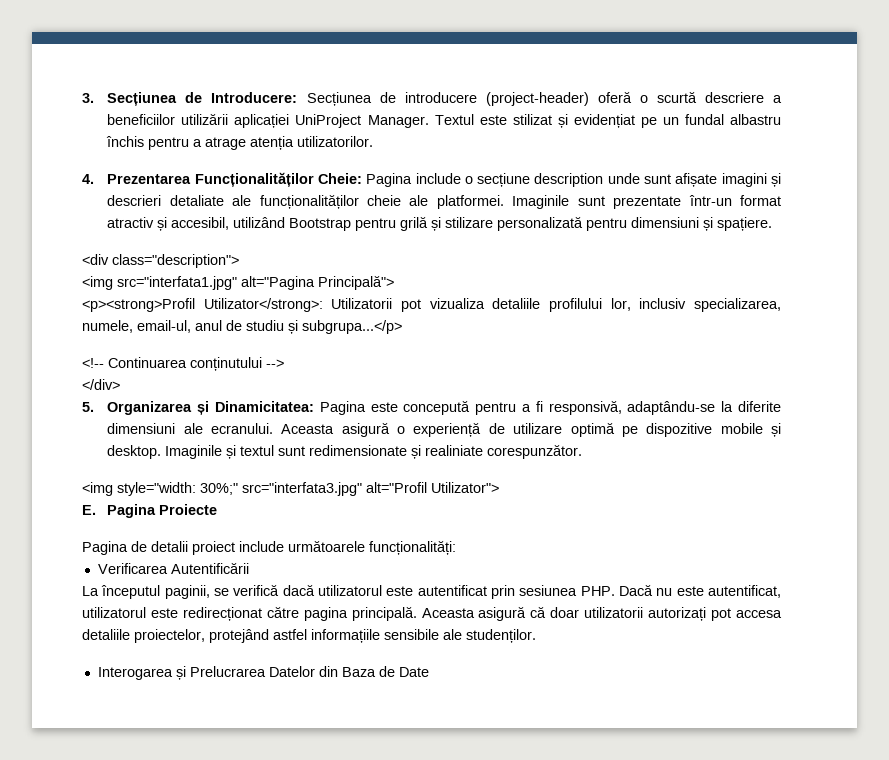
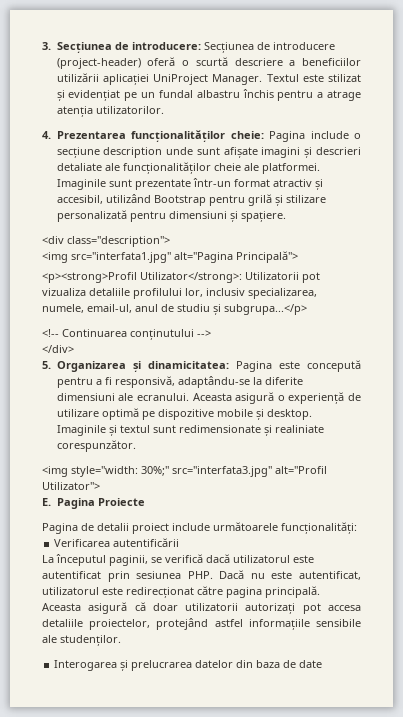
- 3. Secțiunea de Introducere: Secțiunea de introducere (project-header) oferă o scurtă descriere a beneficiilor utilizării aplicației UniProject Manager.
+ 3. Secțiunea de introducere: Secțiunea de introducere (project-header) oferă o scurtă descriere a beneficiilor utilizării aplicației UniProject Manager.
- 4. Prezentarea Funcționalităților Cheie: Pagina include o secțiune description unde sunt afișate imagini și descrieri detaliate ale funcționalităților cheie ale platformei.
+ 4. Prezentarea funcționalităților cheie: Pagina include o secțiune description unde sunt afișate imagini și descrieri detaliate ale funcționalităților cheie ale platformei.
- 5. Organizarea și Dinamicitatea: Pagina este concepută pentru a fi responsivă, adaptându-se la diferite dimensiuni ale ecranului.
+ 5. Organizarea și dinamicitatea: Pagina este concepută pentru a fi responsivă, adaptându-se la diferite dimensiuni ale ecranului.
- Verificarea Autentificării
+ Verificarea autentificării
- Interogarea și Prelucrarea Datelor din Baza de Date
+ Interogarea și prelucrarea datelor din baza de date

